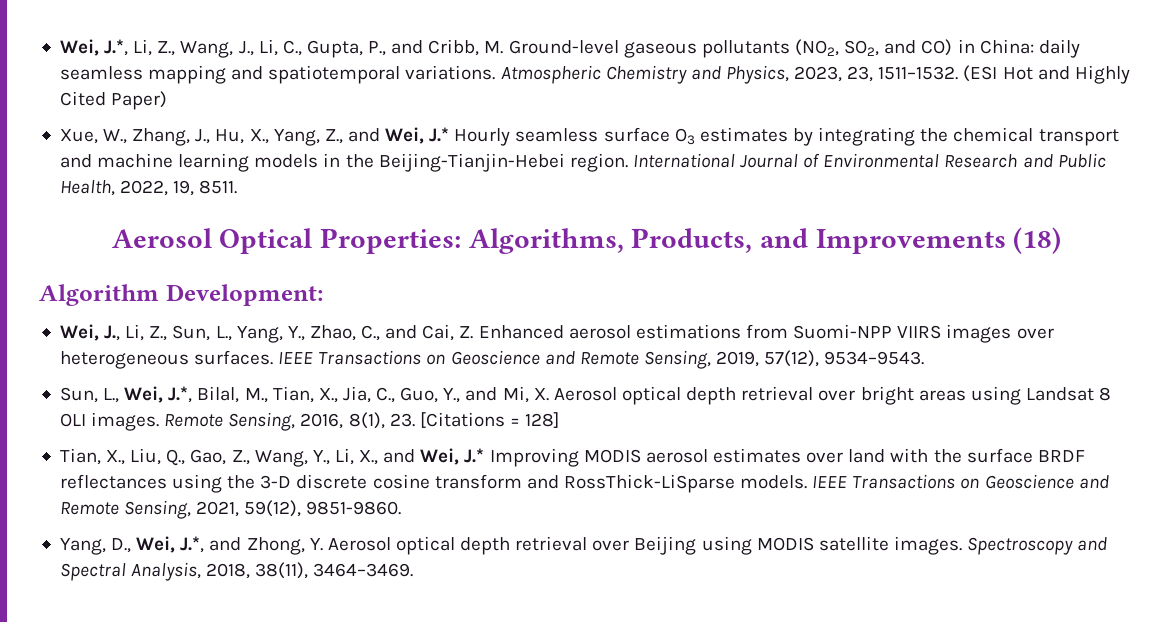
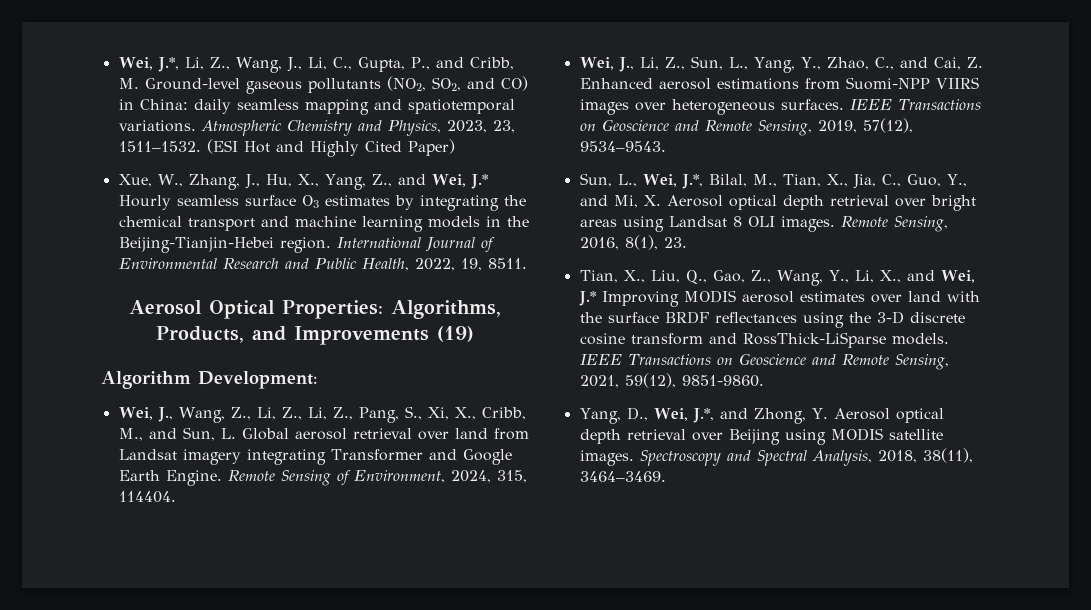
- Aerosol Optical Properties: Algorithms, Products, and Improvements (18)
+ Aerosol Optical Properties: Algorithms, Products, and Improvements (19)
+ Wei, J., Wang, Z., Li, Z., Li, Z., Pang, S., Xi, X., Cribb, M., and Sun, L. Global aerosol retrieval over land from Landsat imagery integrating Transformer and Google Earth Engine. Remote Sensing of Environment, 2024, 315, 114404.
- Remote Sensing, 2016, 8(1), 23. [Citations = 128]
+ Remote Sensing, 2016, 8(1), 23.

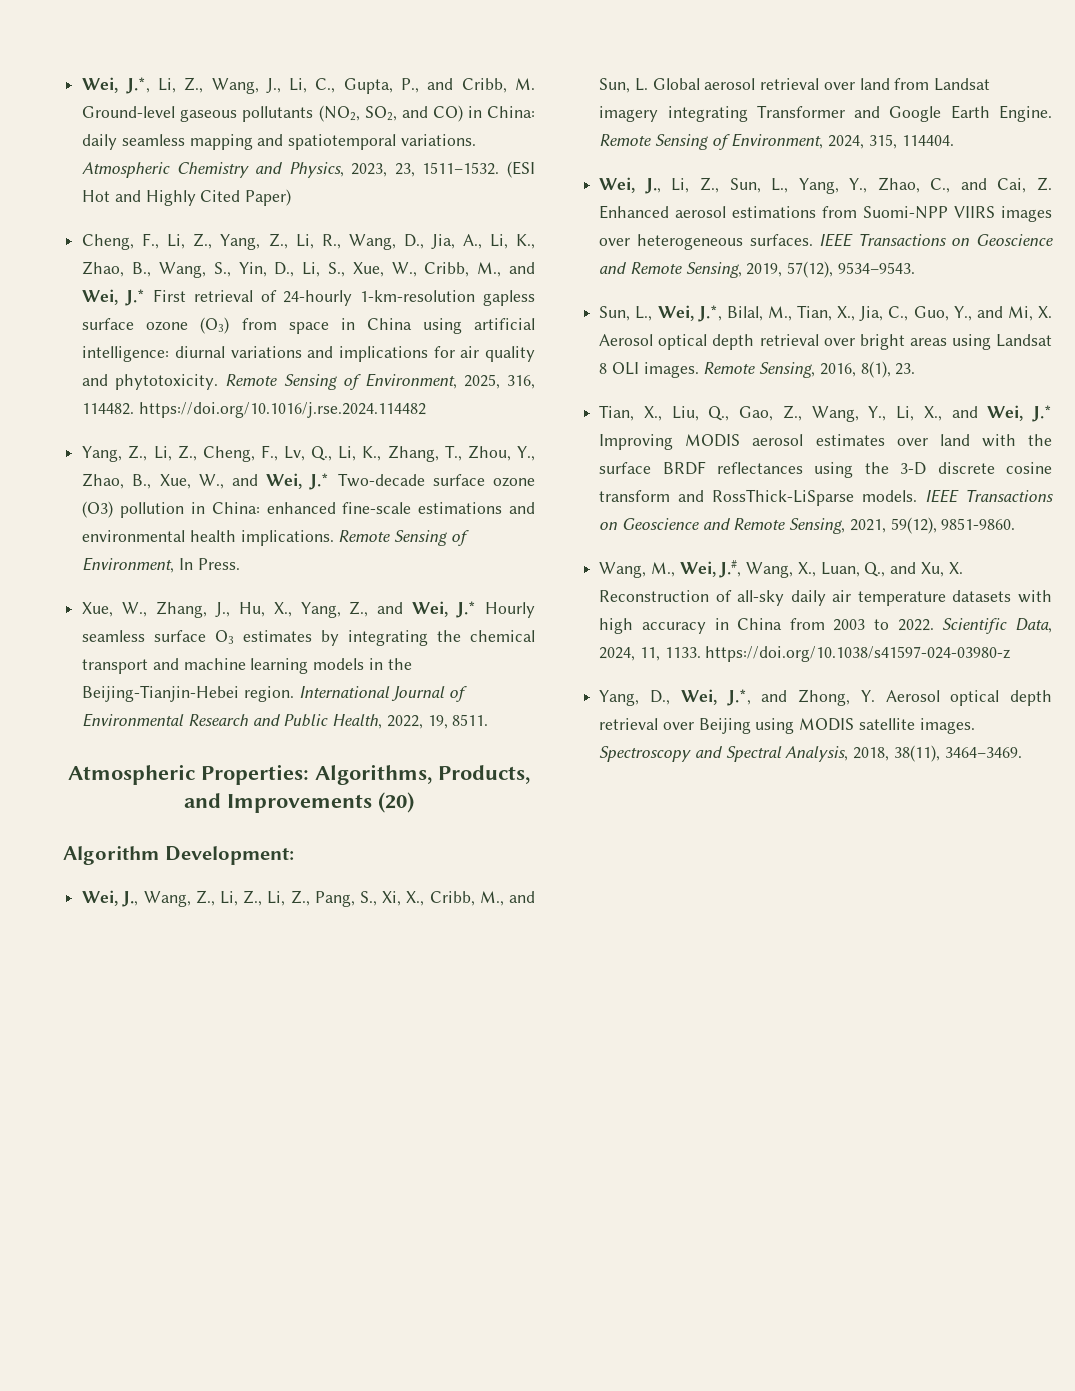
+ Cheng, F., Li, Z., Yang, Z., Li, R., Wang, D., Jia, A., Li, K., Zhao, B., Wang, S., Yin, D., Li, S., Xue, W., Cribb, M., and Wei, J.* First retrieval of 24-hourly 1-km-resolution gapless surface ozone (O3) from space in China using artificial intelligence: diurnal variations and implications for air quality and phytotoxicity. Remote Sensing of Environment, 2025, 316, 114482. https://doi.org/10.1016/j.rse.2024.114482
+ Yang, Z., Li, Z., Cheng, F., Lv, Q., Li, K., Zhang, T., Zhou, Y., Zhao, B., Xue, W., and Wei, J.* Two-decade surface ozone (O3) pollution in China: enhanced fine-scale estimations and environmental health implications. Remote Sensing of Environment, In Press.
- Aerosol Optical Properties: Algorithms, Products, and Improvements (19)
+ Atmospheric Properties: Algorithms, Products, and Improvements (20)
+ Wang, M., Wei, J.#, Wang, X., Luan, Q., and Xu, X. Reconstruction of all-sky daily air temperature datasets with high accuracy in China from 2003 to 2022. Scientific Data, 2024, 11, 1133. https://doi.org/10.1038/s41597-024-03980-z

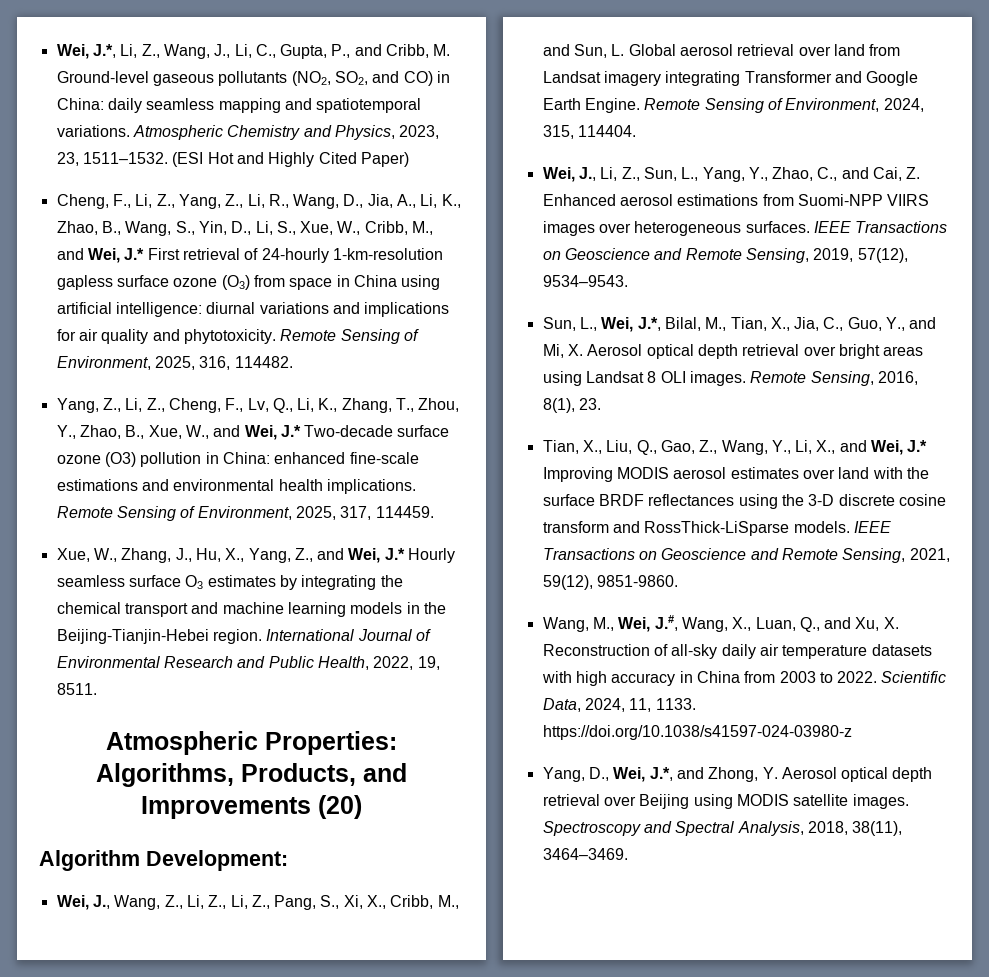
- Remote Sensing of Environment, 2025, 316, 114482. https://doi.org/10.1016/j.rse.2024.114482
+ Remote Sensing of Environment, 2025, 316, 114482.
- Remote Sensing of Environment, In Press.
+ Remote Sensing of Environment, 2025, 317, 114459.

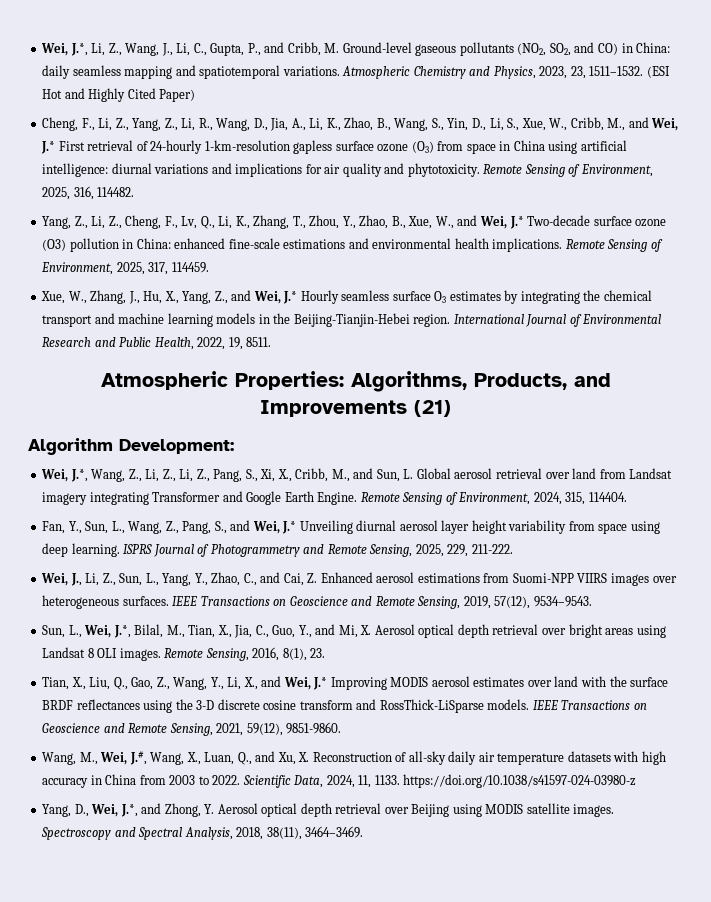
- Atmospheric Properties: Algorithms, Products, and Improvements (20)
+ Atmospheric Properties: Algorithms, Products, and Improvements (21)
- Wei, J., Wang, Z., Li, Z., Li, Z., Pang, S., Xi, X., Cribb, M., and Sun, L. Global aerosol retrieval over land from Landsat imagery integrating Transformer and Google Earth Engine.
+ Wei, J.*, Wang, Z., Li, Z., Li, Z., Pang, S., Xi, X., Cribb, M., and Sun, L. Global aerosol retrieval over land from Landsat imagery integrating Transformer and Google Earth Engine.
+ Fan, Y., Sun, L., Wang, Z., Pang, S., and Wei, J.* Unveiling diurnal aerosol layer height variability from space using deep learning. ISPRS Journal of Photogrammetry and Remote Sensing, 2025, 229, 211-222.

